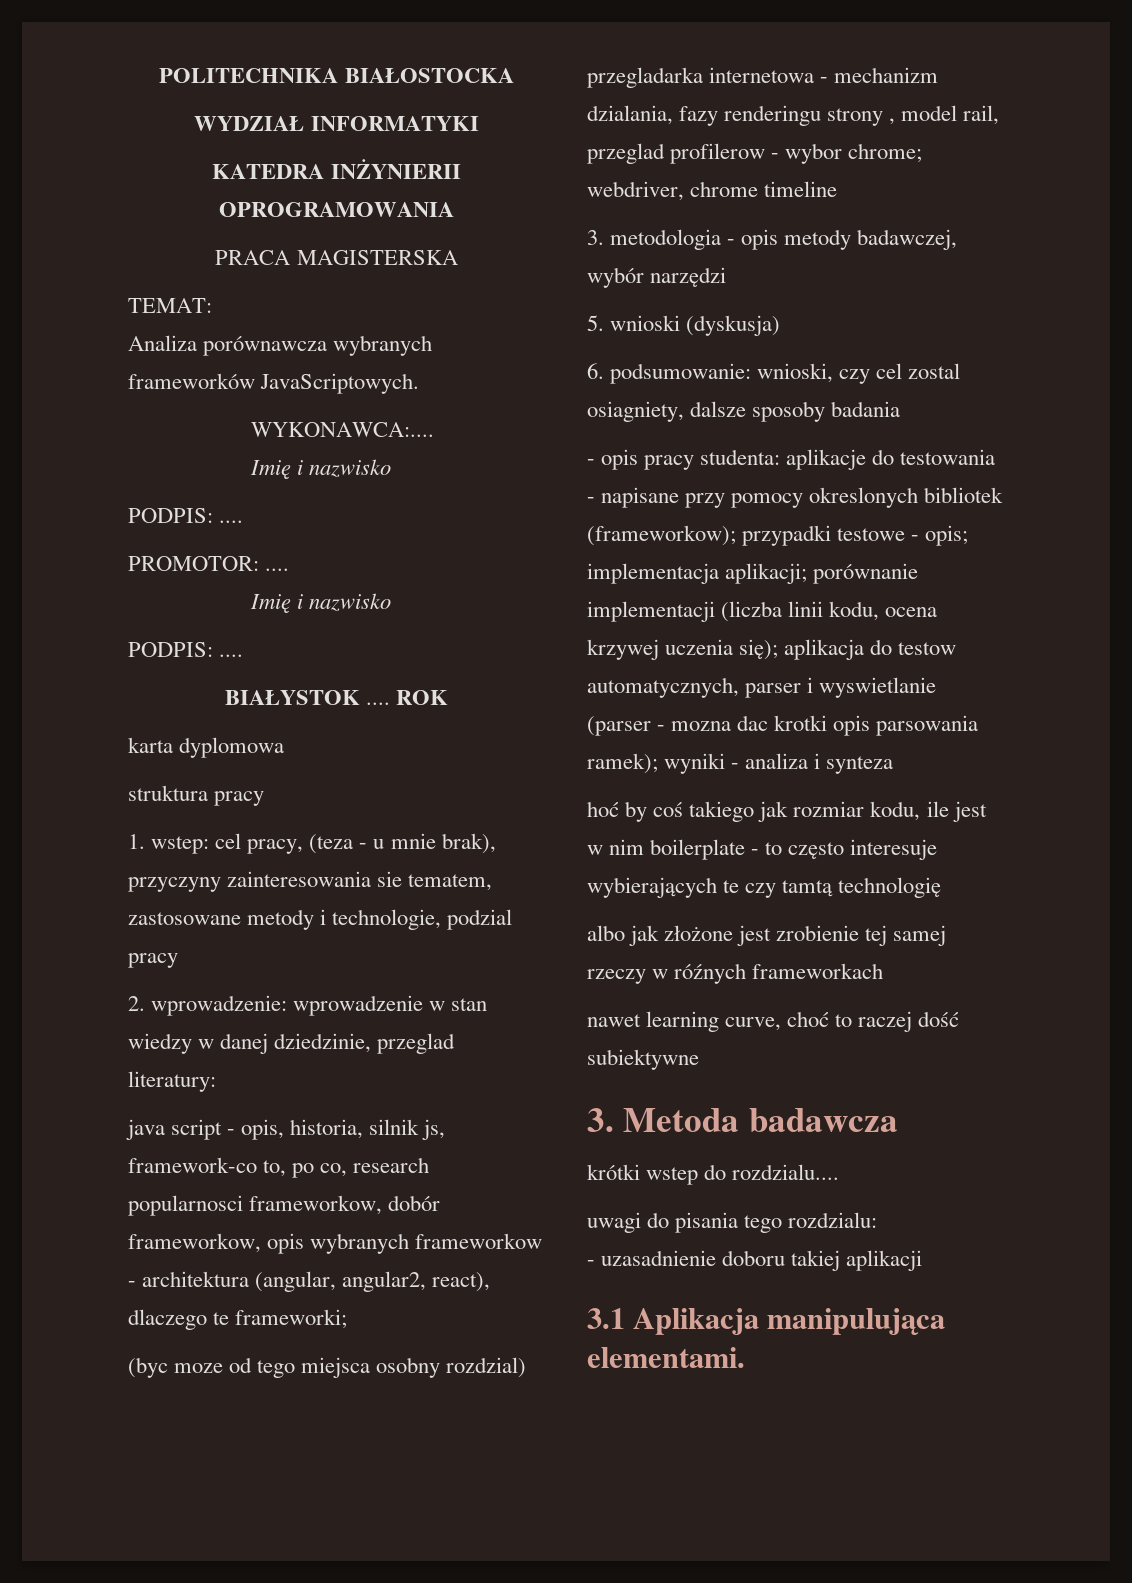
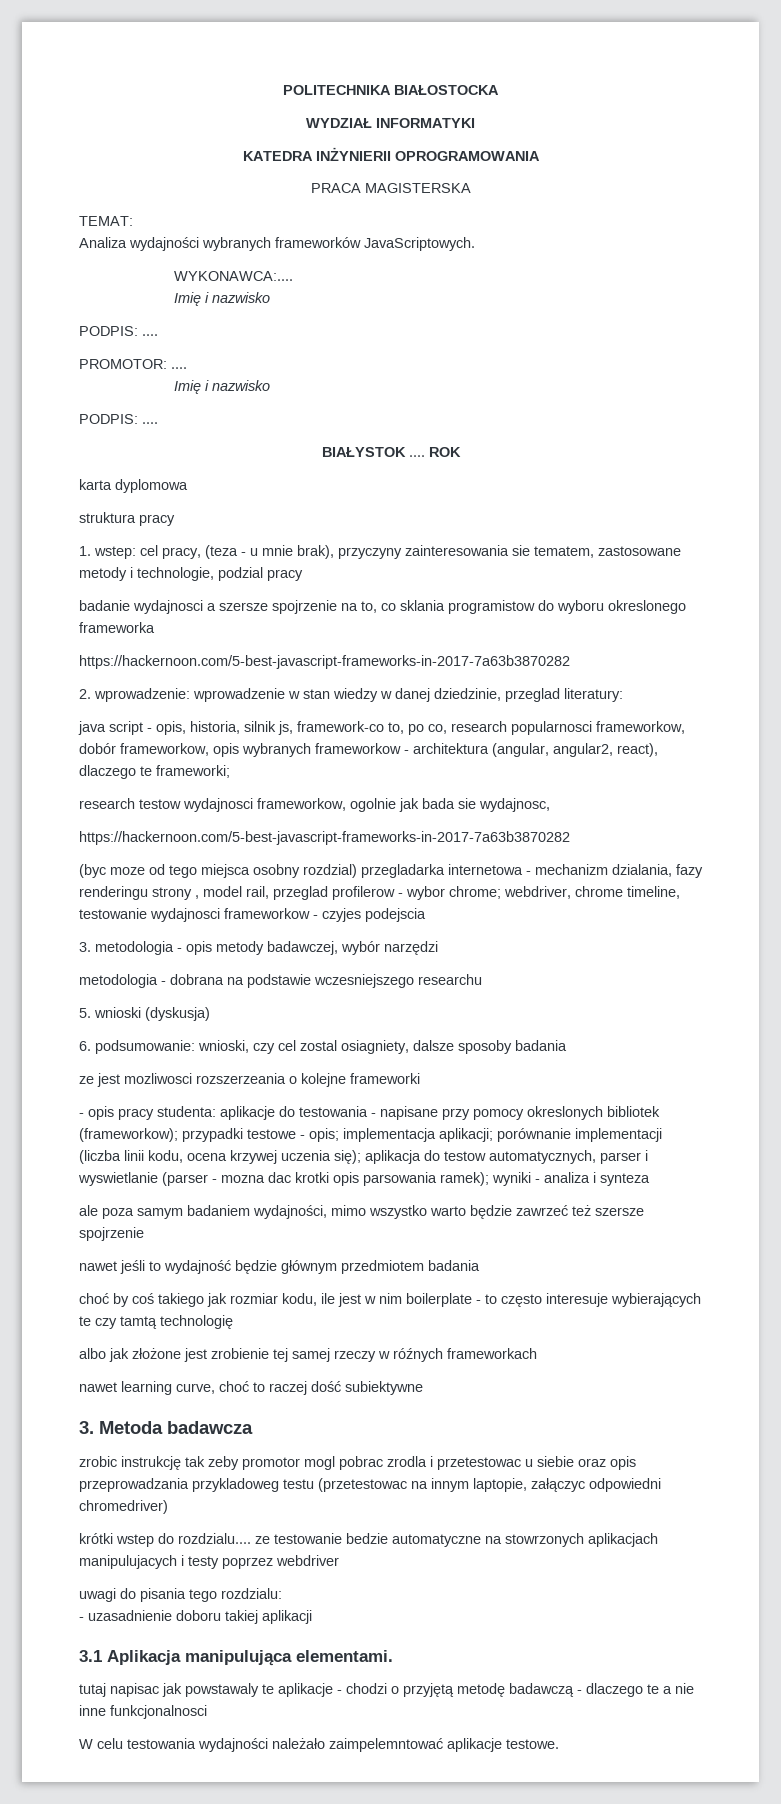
- Analiza porównawcza wybranych frameworków JavaScriptowych.
+ Analiza wydajności wybranych frameworków JavaScriptowych.
+ badanie wydajnosci a szersze spojrzenie na to, co sklania programistow do wyboru okreslonego frameworka
+ https://hackernoon.com/5-best-javascript-frameworks-in-2017-7a63b3870282
+ research testow wydajnosci frameworkow, ogolnie jak bada sie wydajnosc,
+ https://hackernoon.com/5-best-javascript-frameworks-in-2017-7a63b3870282
- (byc moze od tego miejsca osobny rozdzial) przegladarka internetowa - mechanizm dzialania, fazy renderingu strony , model rail, przeglad profilerow - wybor chrome; webdriver, chrome timeline
+ (byc moze od tego miejsca osobny rozdzial) przegladarka internetowa - mechanizm dzialania, fazy renderingu strony , model rail, przeglad profilerow - wybor chrome; webdriver, chrome timeline, testowanie wydajnosci frameworkow - czyjes podejscia
+ metodologia - dobrana na podstawie wczesniejszego researchu
+ ze jest mozliwosci rozszerzeania o kolejne frameworki
- hoć by coś takiego jak rozmiar kodu, ile jest w nim boilerplate - to często interesuje wybierających te czy tamtą technologię
+ ale poza samym badaniem wydajności, mimo wszystko warto będzie zawrzeć też szersze spojrzenie
+ nawet jeśli to wydajność będzie głównym przedmiotem badania
+ choć by coś takiego jak rozmiar kodu, ile jest w nim boilerplate - to często interesuje wybierających te czy tamtą technologię
- krótki wstep do rozdzialu....
+ zrobic instrukcję tak zeby promotor mogl pobrac zrodla i przetestowac u siebie oraz opis przeprowadzania przykladoweg testu (przetestowac na innym laptopie, załączyc odpowiedni chromedriver)
+ krótki wstep do rozdzialu.... ze testowanie bedzie automatyczne na stowrzonych aplikacjach manipulujacych i testy poprzez webdriver
+ tutaj napisac jak powstawaly te aplikacje - chodzi o przyjętą metodę badawczą - dlaczego te a nie inne funkcjonalnosci
+ W celu testowania wydajności należało zaimpelemntować aplikacje testowe.

